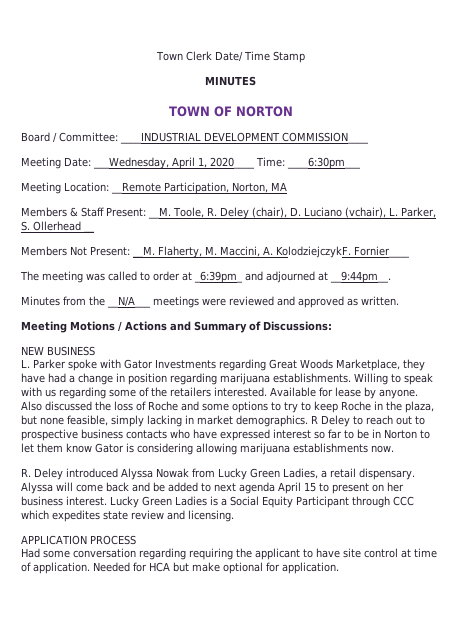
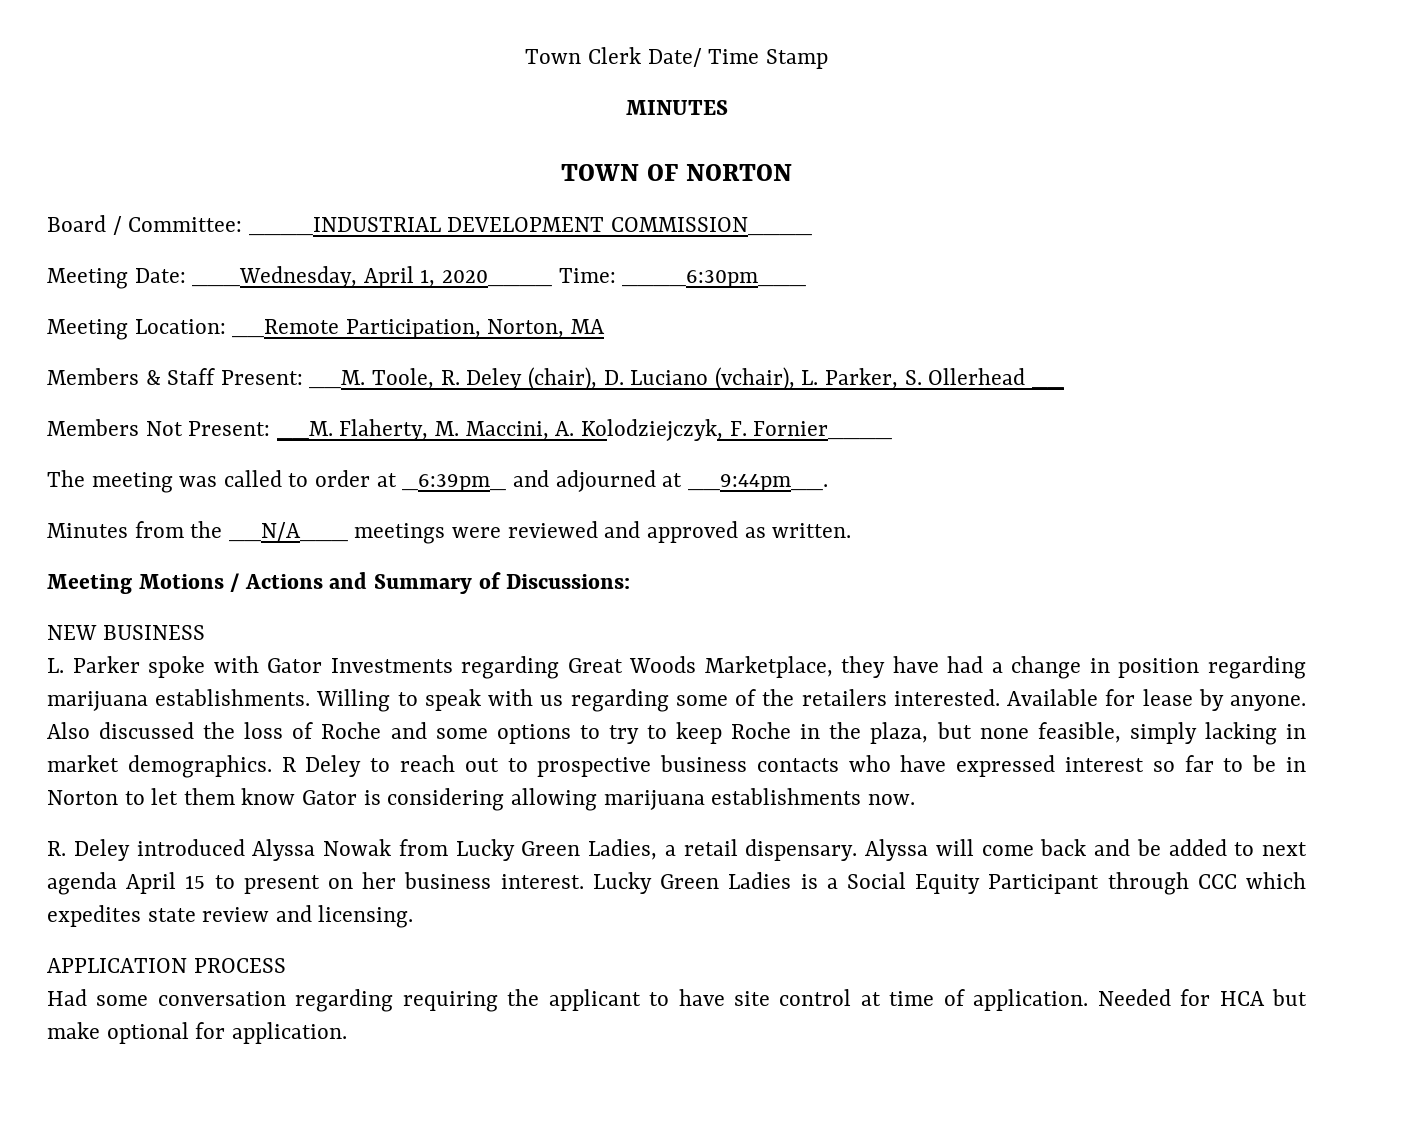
- Flaherty, M. Maccini, A. KolodziejczykF. Fornier____
+ Flaherty, M. Maccini, A. Kolodziejczyk, F. Fornier____

